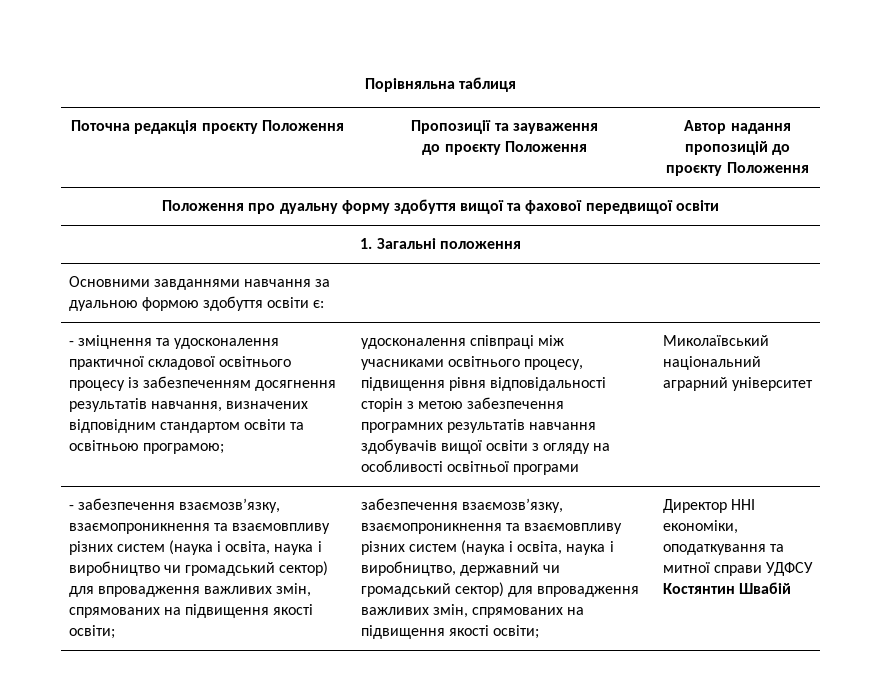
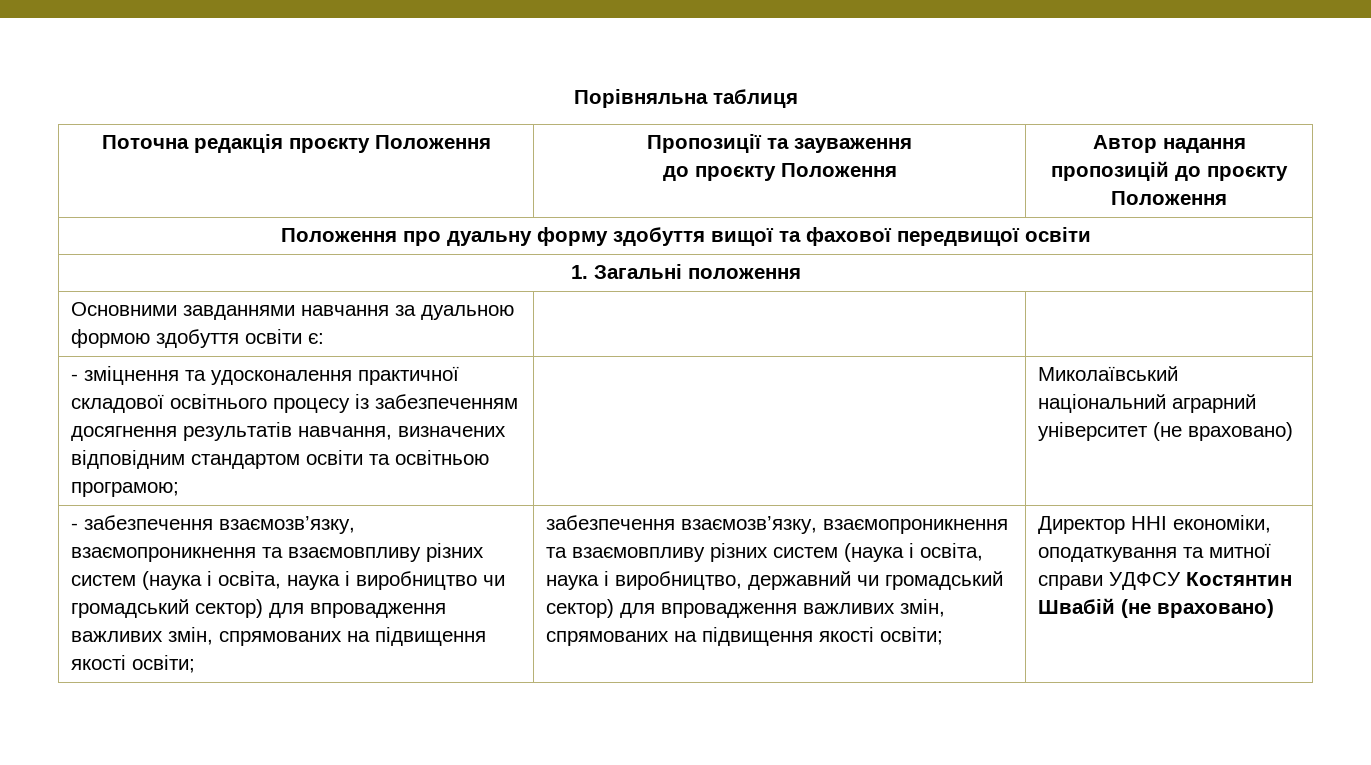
- удосконалення співпраці між учасниками освітнього процесу, підвищення рівня відповідальності сторін з метою забезпечення програмних результатів навчання здобувачів вищої освіти з огляду на особливості освітньої програми
- Миколаївський національний аграрний університет
+ Миколаївський національний аграрний університет (не враховано)
- Директор ННІ економіки, оподаткування та митної справи УДФСУ Костянтин Швабій
+ Директор ННІ економіки, оподаткування та митної справи УДФСУ Костянтин Швабій (не враховано)

